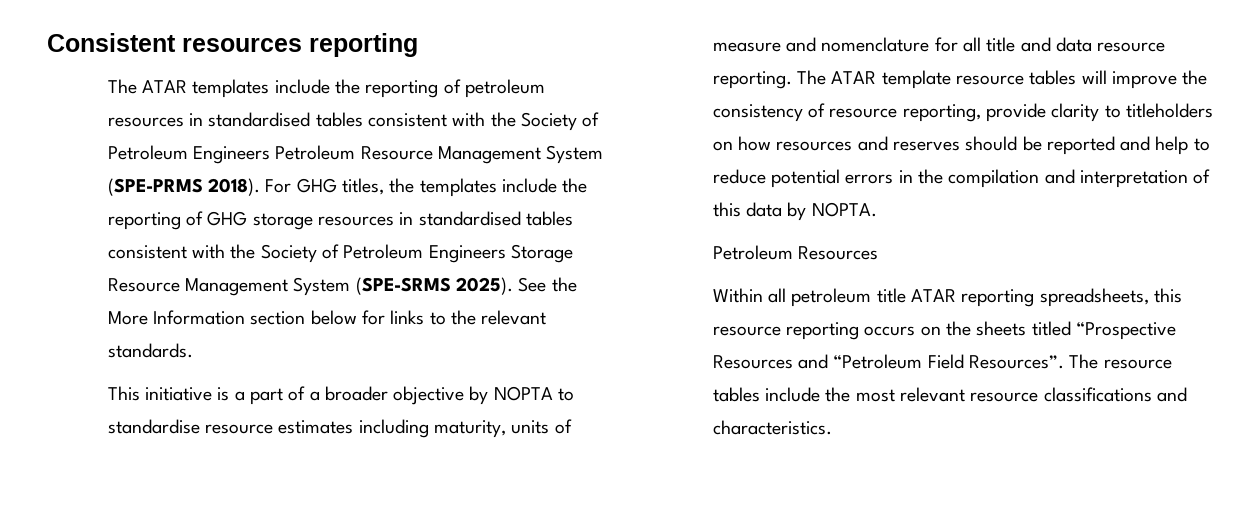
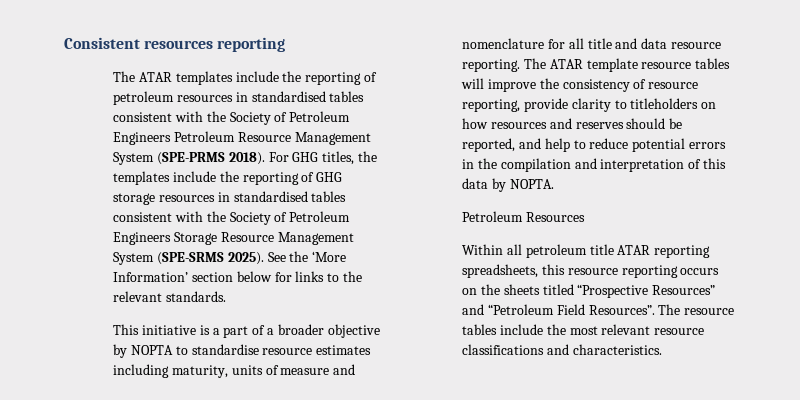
- See the More Information section below for links to the relevant standards.
+ See the ‘More Information’ section below for links to the relevant standards.
- The ATAR template resource tables will improve the consistency of resource reporting, provide clarity to titleholders on how resources and reserves should be reported and help to reduce potential errors in the compilation and interpretation of this data by NOPTA.
+ The ATAR template resource tables will improve the consistency of resource reporting, provide clarity to titleholders on how resources and reserves should be reported, and help to reduce potential errors in the compilation and interpretation of this data by NOPTA.
- Within all petroleum title ATAR reporting spreadsheets, this resource reporting occurs on the sheets titled “Prospective Resources and “Petroleum Field Resources”.
+ Within all petroleum title ATAR reporting spreadsheets, this resource reporting occurs on the sheets titled “Prospective Resources” and “Petroleum Field Resources”.

